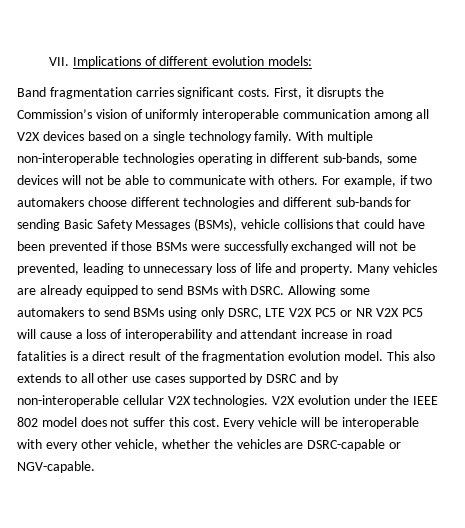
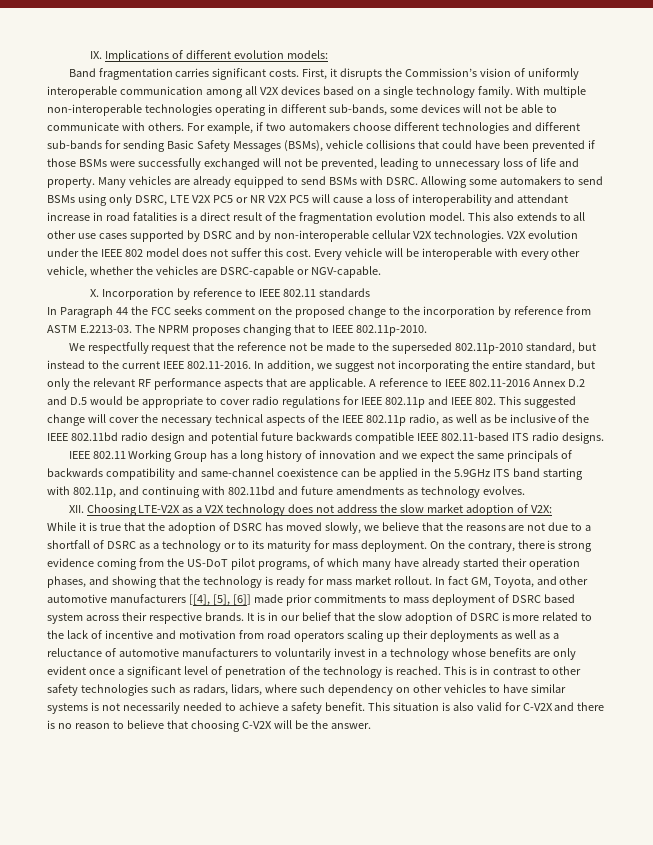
- VII. Implications of different evolution models:
+ IX. Implications of different evolution models:
+ X. Incorporation by reference to IEEE 802.11 standards
+ In Paragraph 44 the FCC seeks comment on the proposed change to the incorporation by reference from ASTM E.2213-03. The NPRM proposes changing that to IEEE 802.11p-2010.
+ We respectfully request that the reference not be made to the superseded 802.11p-2010 standard, but instead to the current IEEE 802.11-2016. In addition, we suggest not incorporating the entire standard, but only the relevant RF performance aspects that are applicable. A reference to IEEE 802.11-2016 Annex D.2 and D.5 would be appropriate to cover radio regulations for IEEE 802.11p and IEEE 802. This suggested change will cover the necessary technical aspects of the IEEE 802.11p radio, as well as be inclusive of the IEEE 802.11bd radio design and potential future backwards compatible IEEE 802.11-based ITS radio designs.
+ IEEE 802.11 Working Group has a long history of innovation and we expect the same principals of backwards compatibility and same-channel coexistence can be applied in the 5.9GHz ITS band starting with 802.11p, and continuing with 802.11bd and future amendments as technology evolves.
+ XII. Choosing LTE-V2X as a V2X technology does not address the slow market adoption of V2X:
+ While it is true that the adoption of DSRC has moved slowly, we believe that the reasons are not due to a shortfall of DSRC as a technology or to its maturity for mass deployment. On the contrary, there is strong evidence coming from the US-DoT pilot programs, of which many have already started their operation phases, and showing that the technology is ready for mass market rollout. In fact GM, Toyota, and other automotive manufacturers [[4], [5], [6]] made prior commitments to mass deployment of DSRC based system across their respective brands. It is in our belief that the slow adoption of DSRC is more related to the lack of incentive and motivation from road operators scaling up their deployments as well as a reluctance of automotive manufacturers to voluntarily invest in a technology whose benefits are only evident once a significant level of penetration of the technology is reached. This is in contrast to other safety technologies such as radars, lidars, where such dependency on other vehicles to have similar systems is not necessarily needed to achieve a safety benefit. This situation is also valid for C-V2X and there is no reason to believe that choosing C-V2X will be the answer.

